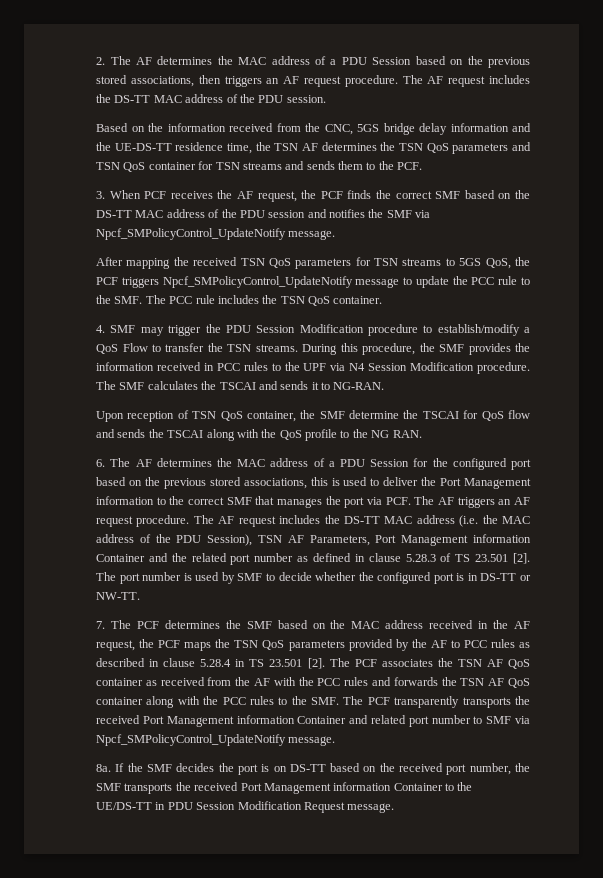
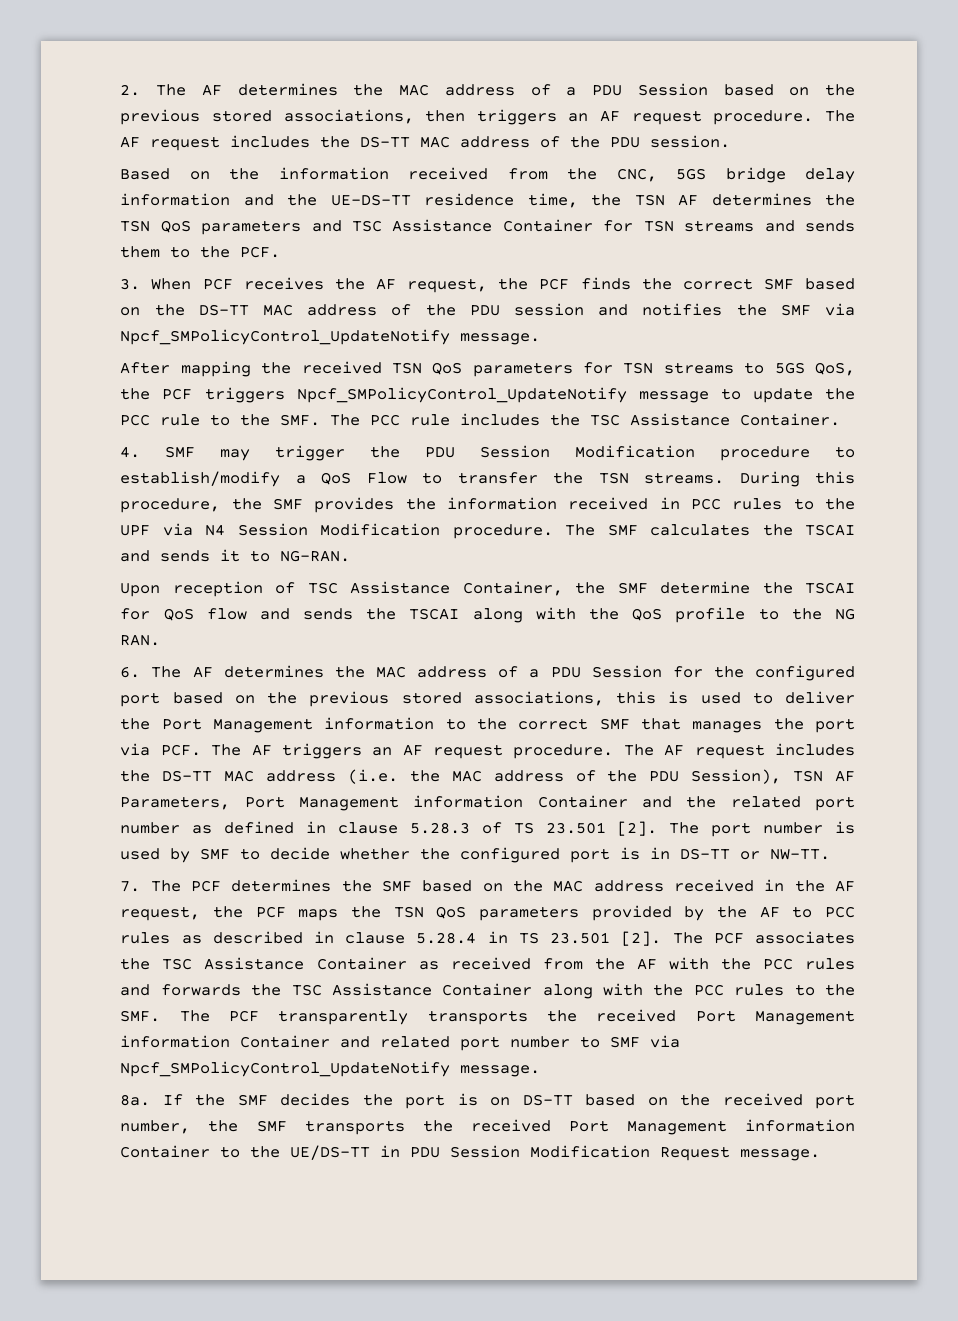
- Based on the information received from the CNC, 5GS bridge delay information and the UE-DS-TT residence time, the TSN AF determines the TSN QoS parameters and TSN QoS container for TSN streams and sends them to the PCF.
+ Based on the information received from the CNC, 5GS bridge delay information and the UE-DS-TT residence time, the TSN AF determines the TSN QoS parameters and TSC Assistance Container for TSN streams and sends them to the PCF.
- After mapping the received TSN QoS parameters for TSN streams to 5GS QoS, the PCF triggers Npcf_SMPolicyControl_UpdateNotify message to update the PCC rule to the SMF. The PCC rule includes the TSN QoS container.
+ After mapping the received TSN QoS parameters for TSN streams to 5GS QoS, the PCF triggers Npcf_SMPolicyControl_UpdateNotify message to update the PCC rule to the SMF. The PCC rule includes the TSC Assistance Container.
- Upon reception of TSN QoS container, the SMF determine the TSCAI for QoS flow and sends the TSCAI along with the QoS profile to the NG RAN.
+ Upon reception of TSC Assistance Container, the SMF determine the TSCAI for QoS flow and sends the TSCAI along with the QoS profile to the NG RAN.
- The PCF associates the TSN AF QoS container as received from the AF with the PCC rules and forwards the TSN AF QoS container along with the PCC rules to the SMF. The PCF transparently transports the received Port Management information Container and related port number to SMF via Npcf_SMPolicyControl_UpdateNotify message.
+ The PCF associates the TSC Assistance Container as received from the AF with the PCC rules and forwards the TSC Assistance Container along with the PCC rules to the SMF. The PCF transparently transports the received Port Management information Container and related port number to SMF via Npcf_SMPolicyControl_UpdateNotify message.

